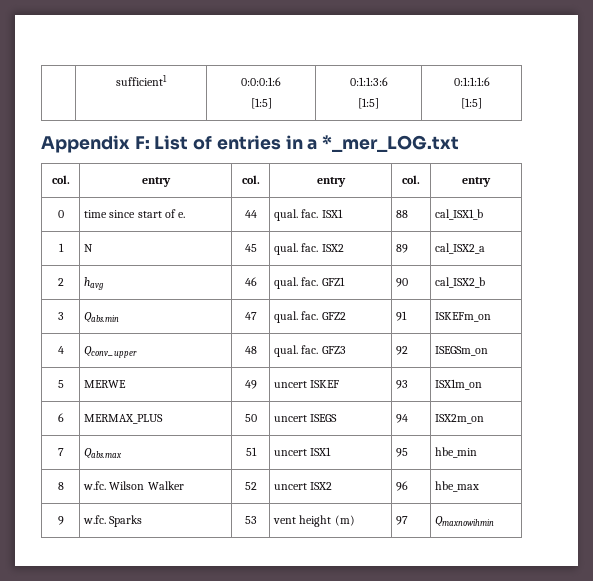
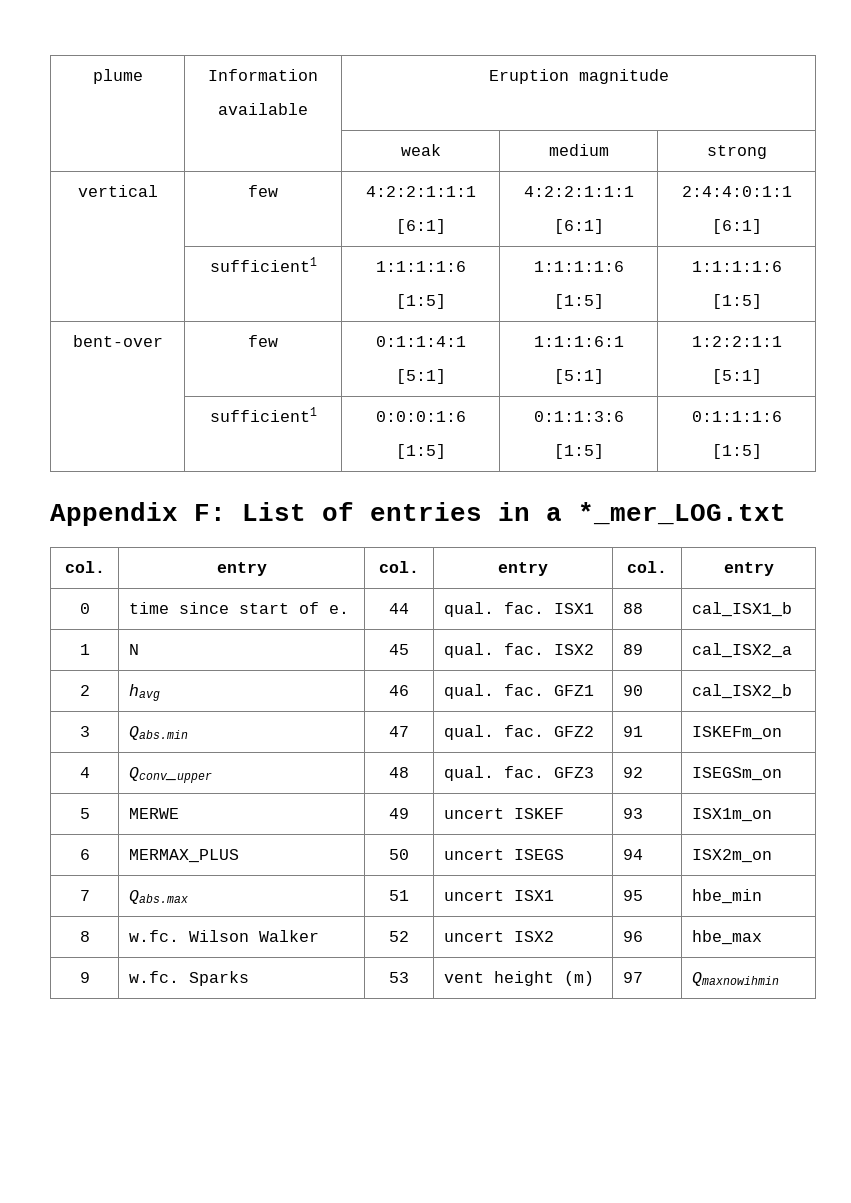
+ plume | Information
+ available | Eruption magnitude
+ | | weak | medium | strong
+ vertical | few | 4:2:2:1:1:1
+ [6:1] | 4:2:2:1:1:1
+ [6:1] | 2:4:4:0:1:1
+ [6:1]
+ | sufficient1 | 1:1:1:1:6
+ [1:5] | 1:1:1:1:6
+ [1:5] | 1:1:1:1:6
+ [1:5]
+ bent-over | few | 0:1:1:4:1
+ [5:1] | 1:1:1:6:1
+ [5:1] | 1:2:2:1:1
+ [5:1]

